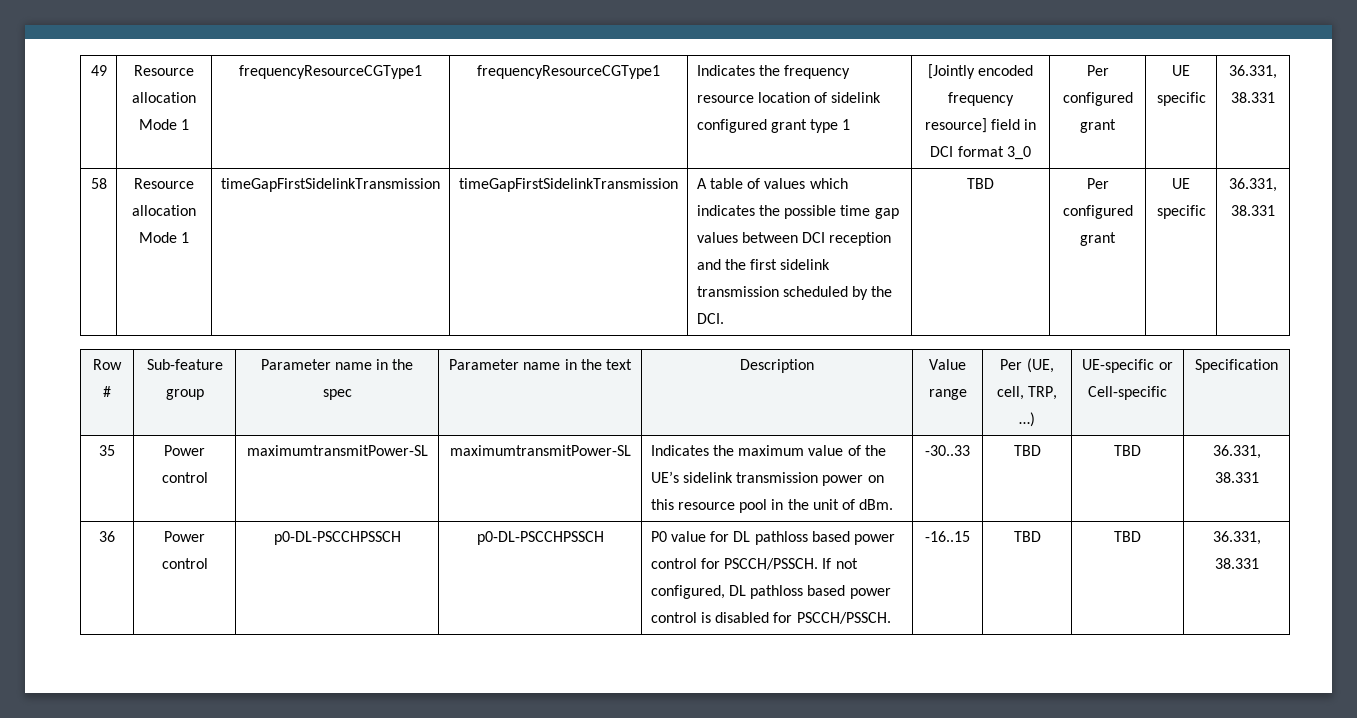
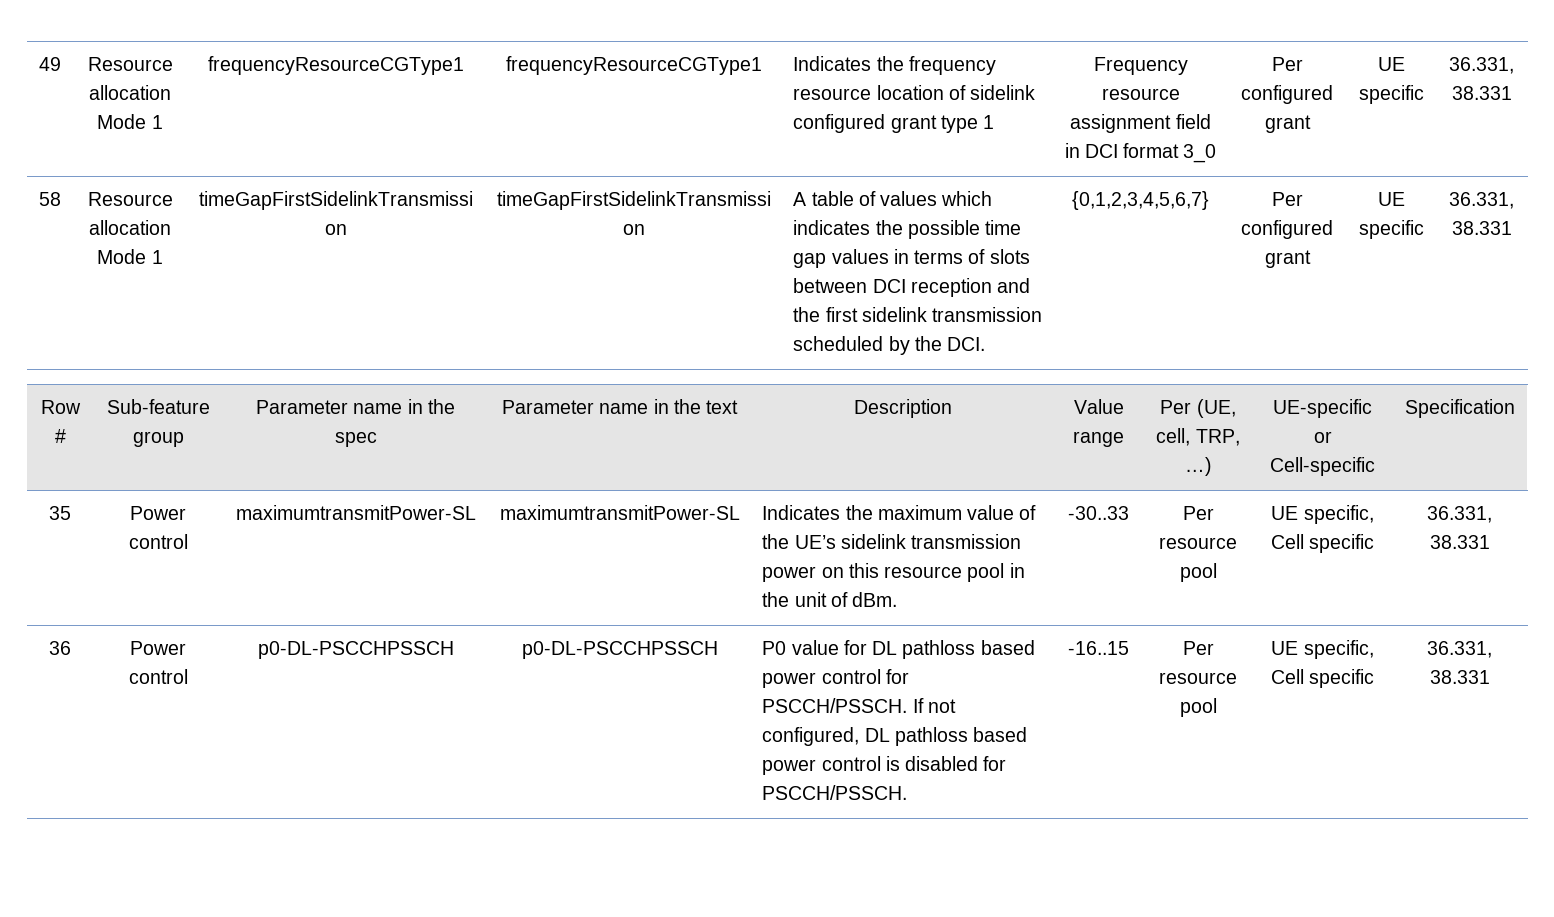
- 49 | Resource allocation Mode 1 | frequencyResourceCGType1 | frequencyResourceCGType1 | Indicates the frequency resource location of sidelink configured grant type 1 | [Jointly encoded frequency resource] field in DCI format 3_0 | Per configured grant | UE specific | 36.331, 38.331
+ 49 | Resource allocation Mode 1 | frequencyResourceCGType1 | frequencyResourceCGType1 | Indicates the frequency resource location of sidelink configured grant type 1 | Frequency resource assignment field in DCI format 3_0 | Per configured grant | UE specific | 36.331, 38.331
- A table of values which indicates the possible time gap values between DCI reception and the first sidelink transmission scheduled by the DCI. | TBD
+ A table of values which indicates the possible time gap values in terms of slots between DCI reception and the first sidelink transmission scheduled by the DCI. | {0,1,2,3,4,5,6,7}
- 35 | Power control | maximumtransmitPower-SL | maximumtransmitPower-SL | Indicates the maximum value of the UE’s sidelink transmission power on this resource pool in the unit of dBm. | -30..33 | TBD | TBD | 36.331, 38.331
+ 35 | Power control | maximumtransmitPower-SL | maximumtransmitPower-SL | Indicates the maximum value of the UE’s sidelink transmission power on this resource pool in the unit of dBm. | -30..33 | Per resource pool | UE specific, Cell specific | 36.331, 38.331
- 36 | Power control | p0-DL-PSCCHPSSCH | p0-DL-PSCCHPSSCH | P0 value for DL pathloss based power control for PSCCH/PSSCH. If not configured, DL pathloss based power control is disabled for PSCCH/PSSCH. | -16..15 | TBD | TBD | 36.331, 38.331
+ 36 | Power control | p0-DL-PSCCHPSSCH | p0-DL-PSCCHPSSCH | P0 value for DL pathloss based power control for PSCCH/PSSCH. If not configured, DL pathloss based power control is disabled for PSCCH/PSSCH. | -16..15 | Per resource pool | UE specific, Cell specific | 36.331, 38.331

